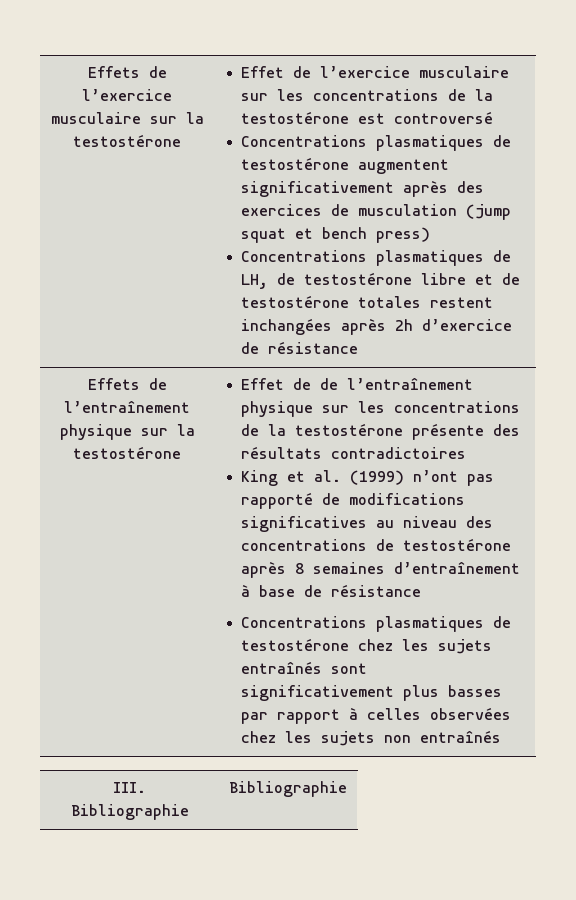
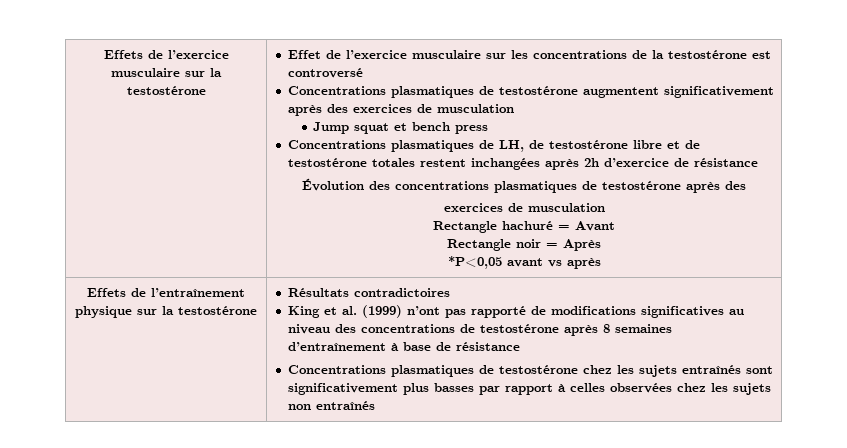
- Concentrations plasmatiques de testostérone augmentent significativement après des exercices de musculation (jump squat et bench press)
+ Concentrations plasmatiques de testostérone augmentent significativement après des exercices de musculation
+ Jump squat et bench press
+ Évolution des concentrations plasmatiques de testostérone après des
+ exercices de musculation
+ Rectangle hachuré = Avant
+ Rectangle noir = Après
+ *P<0,05 avant vs après
- Effet de de l’entraînement physique sur les concentrations de la testostérone présente des résultats contradictoires
+ Résultats contradictoires
- III. Bibliographie | Bibliographie

